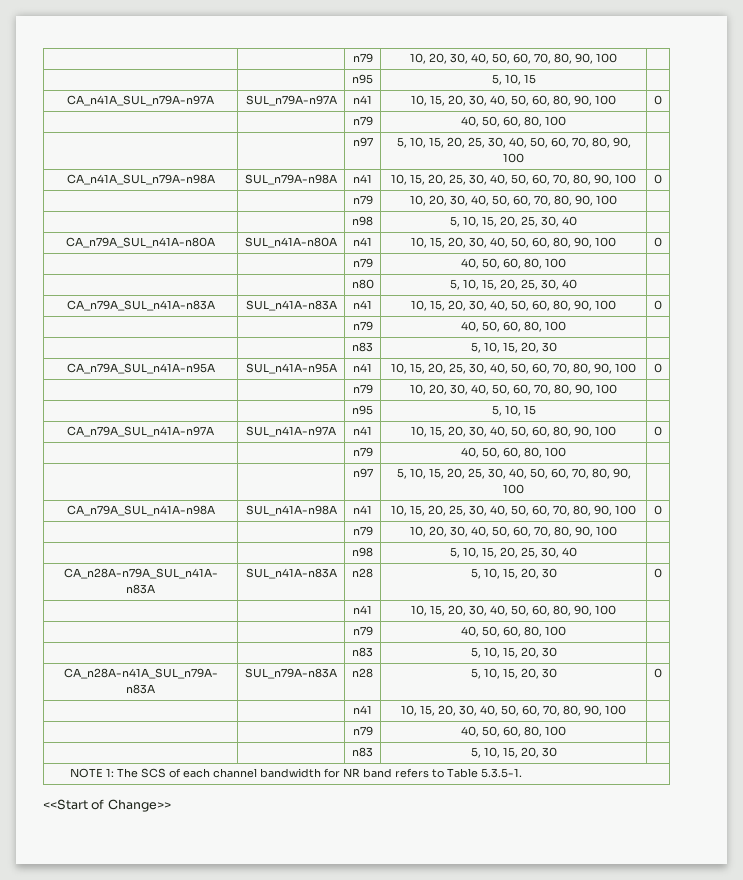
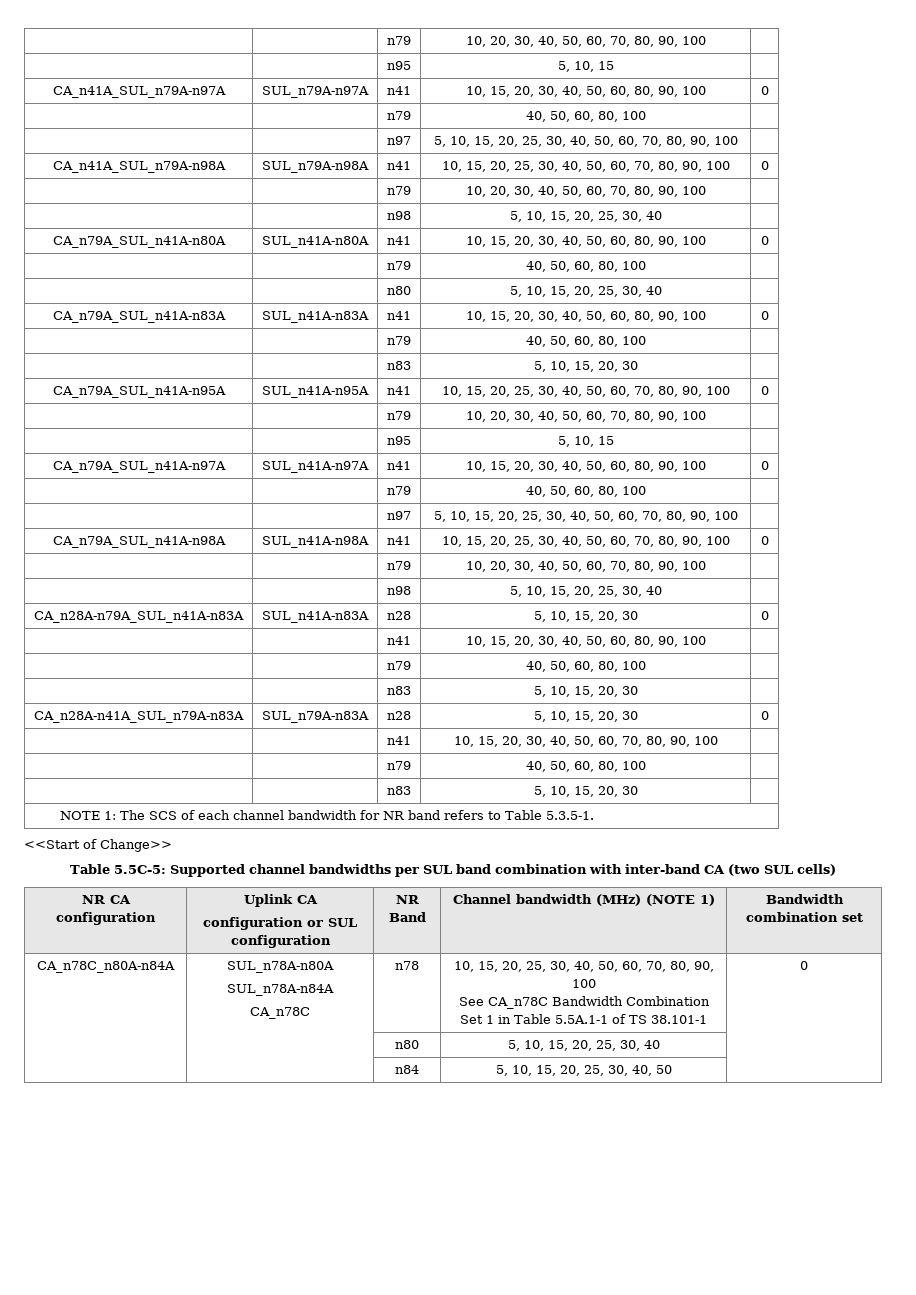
+ Table 5.5C-5: Supported channel bandwidths per SUL band combination with inter-band CA (two SUL cells)
+ NR CA configuration | Uplink CA
+ configuration or SUL configuration | NR Band | Channel bandwidth (MHz) (NOTE 1) | Bandwidth combination set
+ CA_n78C_n80A-n84A | SUL_n78A-n80A
+ SUL_n78A-n84A
+ CA_n78C | n78 | 10, 15, 20, 25, 30, 40, 50, 60, 70, 80, 90, 100
+ See CA_n78C Bandwidth Combination Set 1 in Table 5.5A.1-1 of TS 38.101-1 | 0
+ | | n80 | 5, 10, 15, 20, 25, 30, 40 |
+ | | n84 | 5, 10, 15, 20, 25, 30, 40, 50 |

